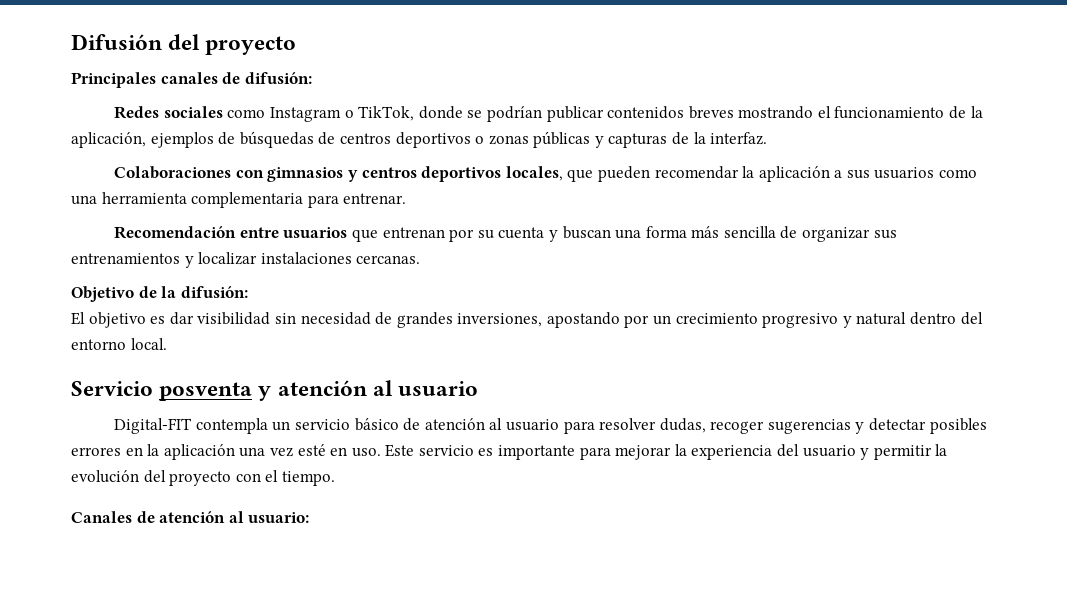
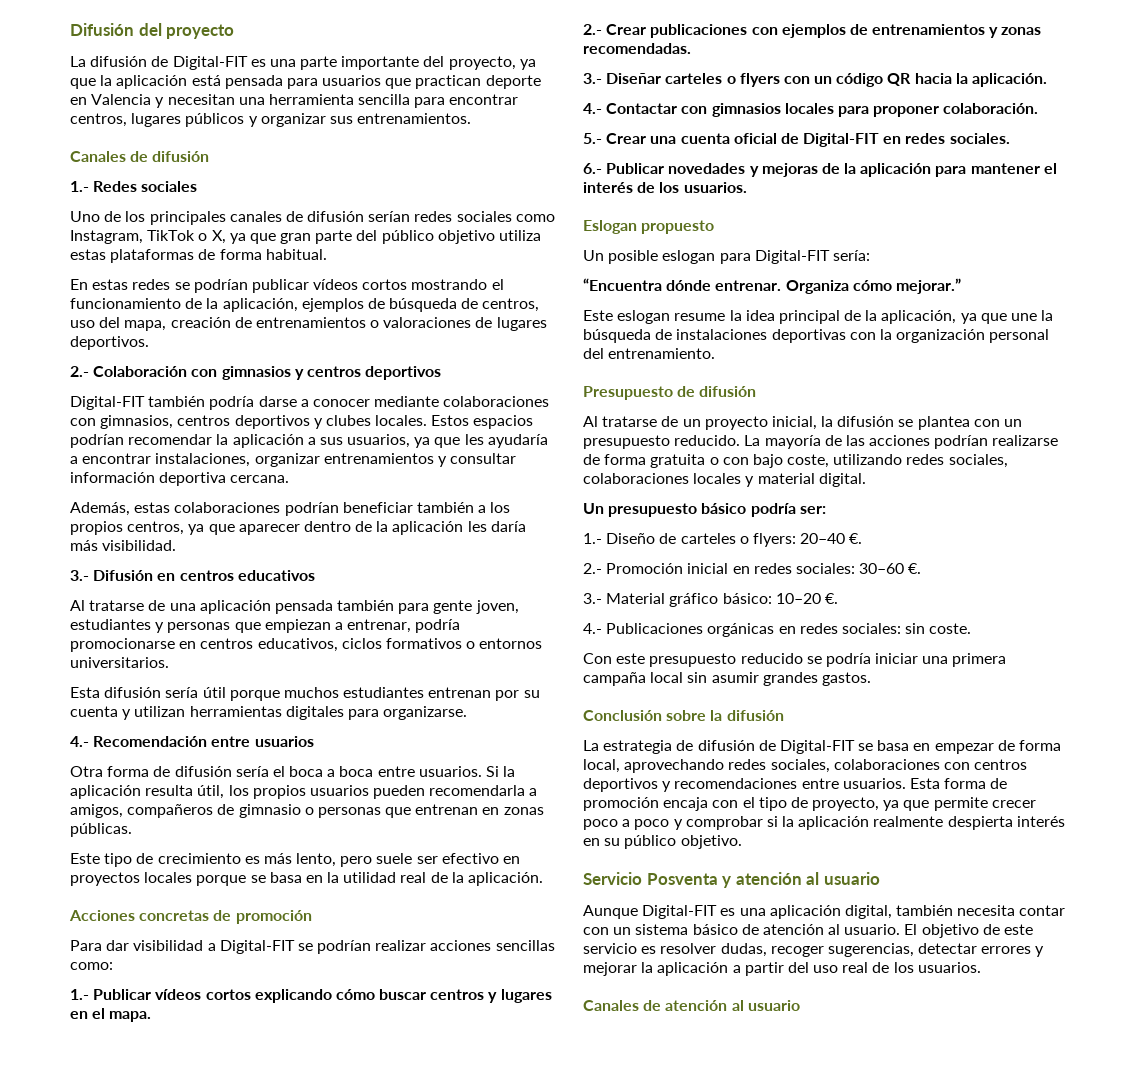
- Principales canales de difusión:
- Redes sociales como Instagram o TikTok, donde se podrían publicar contenidos breves mostrando el funcionamiento de la aplicación, ejemplos de búsquedas de centros deportivos o zonas públicas y capturas de la interfaz.
- Colaboraciones con gimnasios y centros deportivos locales, que pueden recomendar la aplicación a sus usuarios como una herramienta complementaria para entrenar.
- Recomendación entre usuarios que entrenan por su cuenta y buscan una forma más sencilla de organizar sus entrenamientos y localizar instalaciones cercanas.
- Objetivo de la difusión:
- El objetivo es dar visibilidad sin necesidad de grandes inversiones, apostando por un crecimiento progresivo y natural dentro del entorno local.
+ La difusión de Digital-FIT es una parte importante del proyecto, ya que la aplicación está pensada para usuarios que practican deporte en Valencia y necesitan una herramienta sencilla para encontrar centros, lugares públicos y organizar sus entrenamientos.
+ Canales de difusión
+ 1.- Redes sociales
+ Uno de los principales canales de difusión serían redes sociales como Instagram, TikTok o X, ya que gran parte del público objetivo utiliza estas plataformas de forma habitual.
+ En estas redes se podrían publicar vídeos cortos mostrando el funcionamiento de la aplicación, ejemplos de búsqueda de centros, uso del mapa, creación de entrenamientos o valoraciones de lugares deportivos.
+ 2.- Colaboración con gimnasios y centros deportivos
+ Digital-FIT también podría darse a conocer mediante colaboraciones con gimnasios, centros deportivos y clubes locales. Estos espacios podrían recomendar la aplicación a sus usuarios, ya que les ayudaría a encontrar instalaciones, organizar entrenamientos y consultar información deportiva cercana.
+ Además, estas colaboraciones podrían beneficiar también a los propios centros, ya que aparecer dentro de la aplicación les daría más visibilidad.
+ 3.- Difusión en centros educativos
+ Al tratarse de una aplicación pensada también para gente joven, estudiantes y personas que empiezan a entrenar, podría promocionarse en centros educativos, ciclos formativos o entornos universitarios.
+ Esta difusión sería útil porque muchos estudiantes entrenan por su cuenta y utilizan herramientas digitales para organizarse.
+ 4.- Recomendación entre usuarios
+ Otra forma de difusión sería el boca a boca entre usuarios. Si la aplicación resulta útil, los propios usuarios pueden recomendarla a amigos, compañeros de gimnasio o personas que entrenan en zonas públicas.
+ Este tipo de crecimiento es más lento, pero suele ser efectivo en proyectos locales porque se basa en la utilidad real de la aplicación.
+ Acciones concretas de promoción
+ Para dar visibilidad a Digital-FIT se podrían realizar acciones sencillas como:
+ 1.- Publicar vídeos cortos explicando cómo buscar centros y lugares en el mapa.
+ 2.- Crear publicaciones con ejemplos de entrenamientos y zonas recomendadas.
+ 3.- Diseñar carteles o flyers con un código QR hacia la aplicación.
+ 4.- Contactar con gimnasios locales para proponer colaboración.
+ 5.- Crear una cuenta oficial de Digital-FIT en redes sociales.
+ 6.- Publicar novedades y mejoras de la aplicación para mantener el interés de los usuarios.
+ Eslogan propuesto
+ Un posible eslogan para Digital-FIT sería:
+ “Encuentra dónde entrenar. Organiza cómo mejorar.”
+ Este eslogan resume la idea principal de la aplicación, ya que une la búsqueda de instalaciones deportivas con la organización personal del entrenamiento.
+ Presupuesto de difusión
+ Al tratarse de un proyecto inicial, la difusión se plantea con un presupuesto reducido. La mayoría de las acciones podrían realizarse de forma gratuita o con bajo coste, utilizando redes sociales, colaboraciones locales y material digital.
+ Un presupuesto básico podría ser:
+ 1.- Diseño de carteles o flyers: 20–40 €.
+ 2.- Promoción inicial en redes sociales: 30–60 €.
+ 3.- Material gráfico básico: 10–20 €.
+ 4.- Publicaciones orgánicas en redes sociales: sin coste.
+ Con este presupuesto reducido se podría iniciar una primera campaña local sin asumir grandes gastos.
+ Conclusión sobre la difusión
+ La estrategia de difusión de Digital-FIT se basa en empezar de forma local, aprovechando redes sociales, colaboraciones con centros deportivos y recomendaciones entre usuarios. Esta forma de promoción encaja con el tipo de proyecto, ya que permite crecer poco a poco y comprobar si la aplicación realmente despierta interés en su público objetivo.
- Servicio posventa y atención al usuario
+ Servicio Posventa y atención al usuario
- Digital-FIT contempla un servicio básico de atención al usuario para resolver dudas, recoger sugerencias y detectar posibles errores en la aplicación una vez esté en uso. Este servicio es importante para mejorar la experiencia del usuario y permitir la evolución del proyecto con el tiempo.
+ Aunque Digital-FIT es una aplicación digital, también necesita contar con un sistema básico de atención al usuario. El objetivo de este servicio es resolver dudas, recoger sugerencias, detectar errores y mejorar la aplicación a partir del uso real de los usuarios.
- Canales de atención al usuario:
+ Canales de atención al usuario

